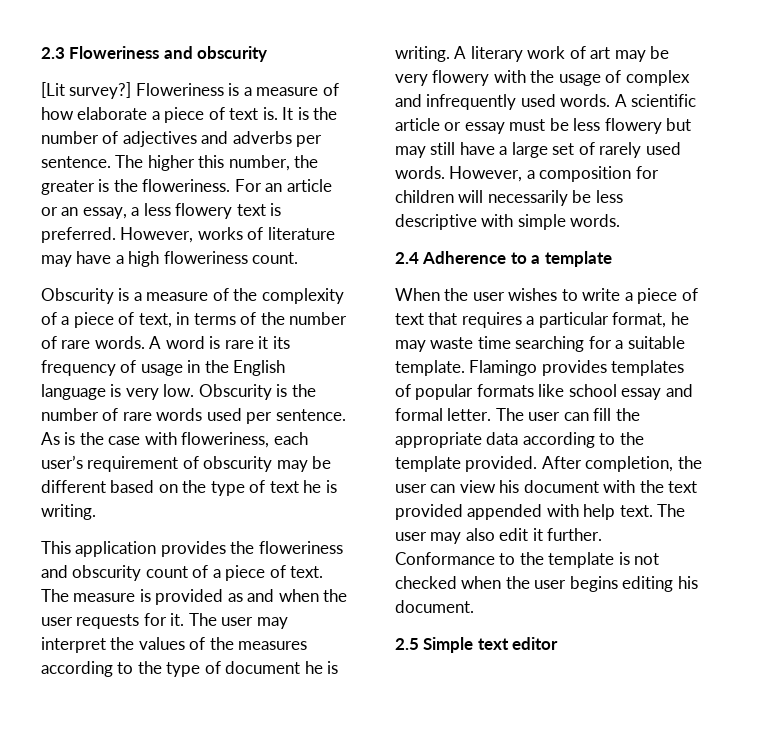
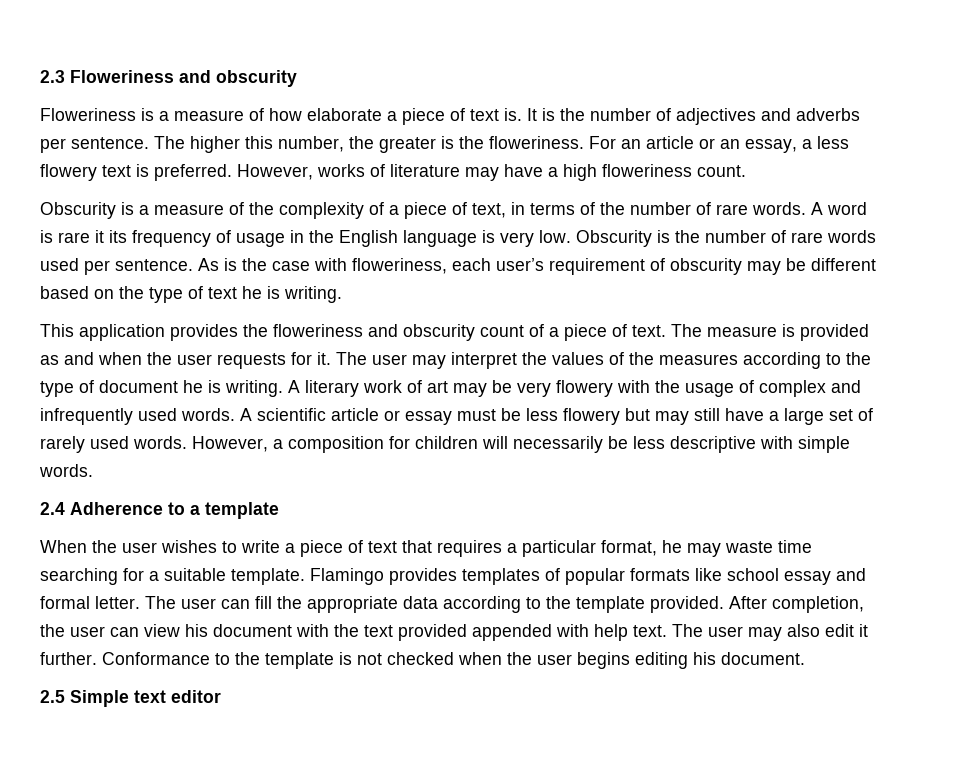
- [Lit survey?]

